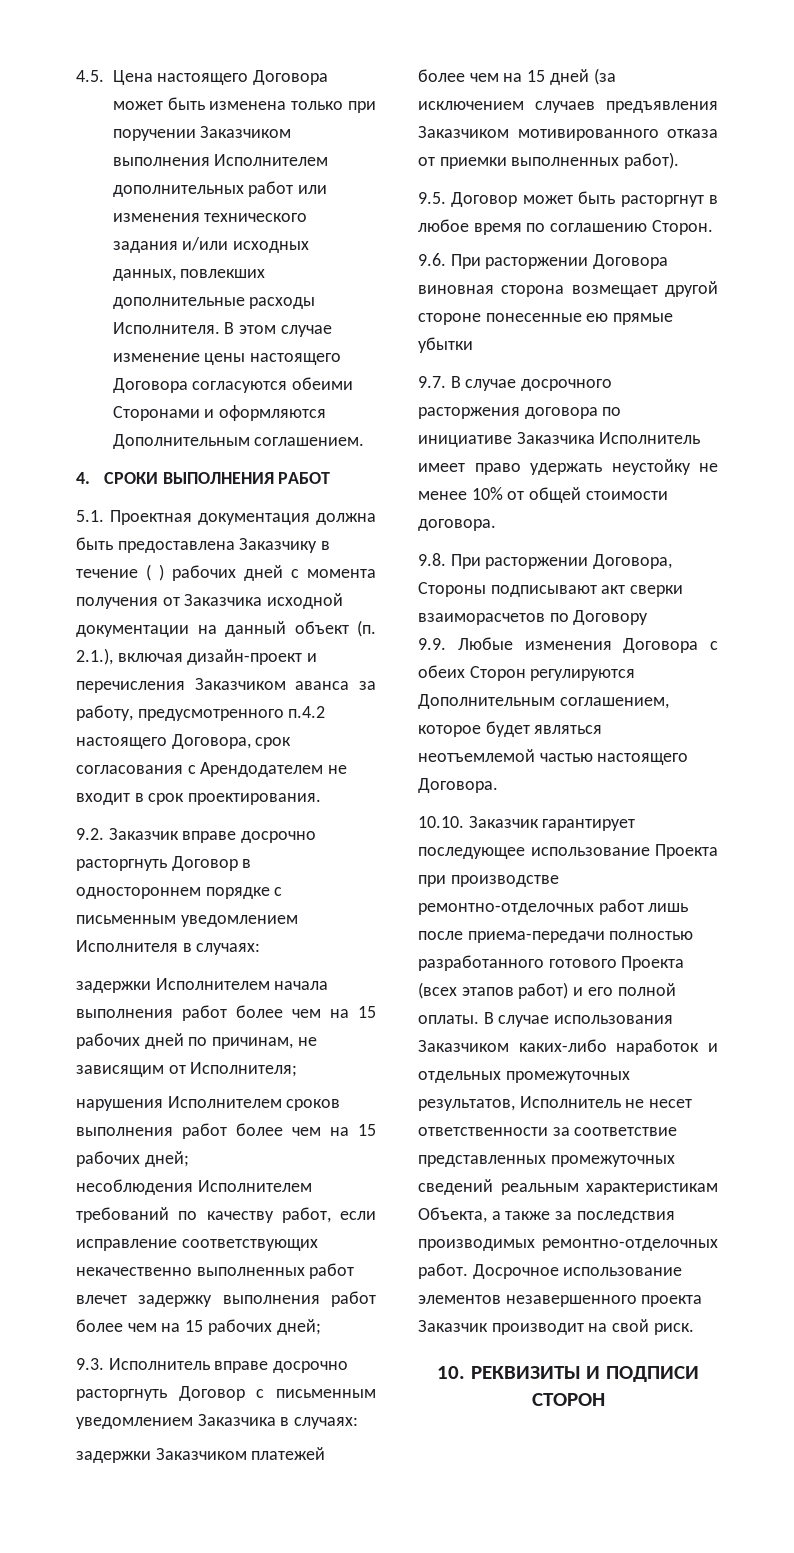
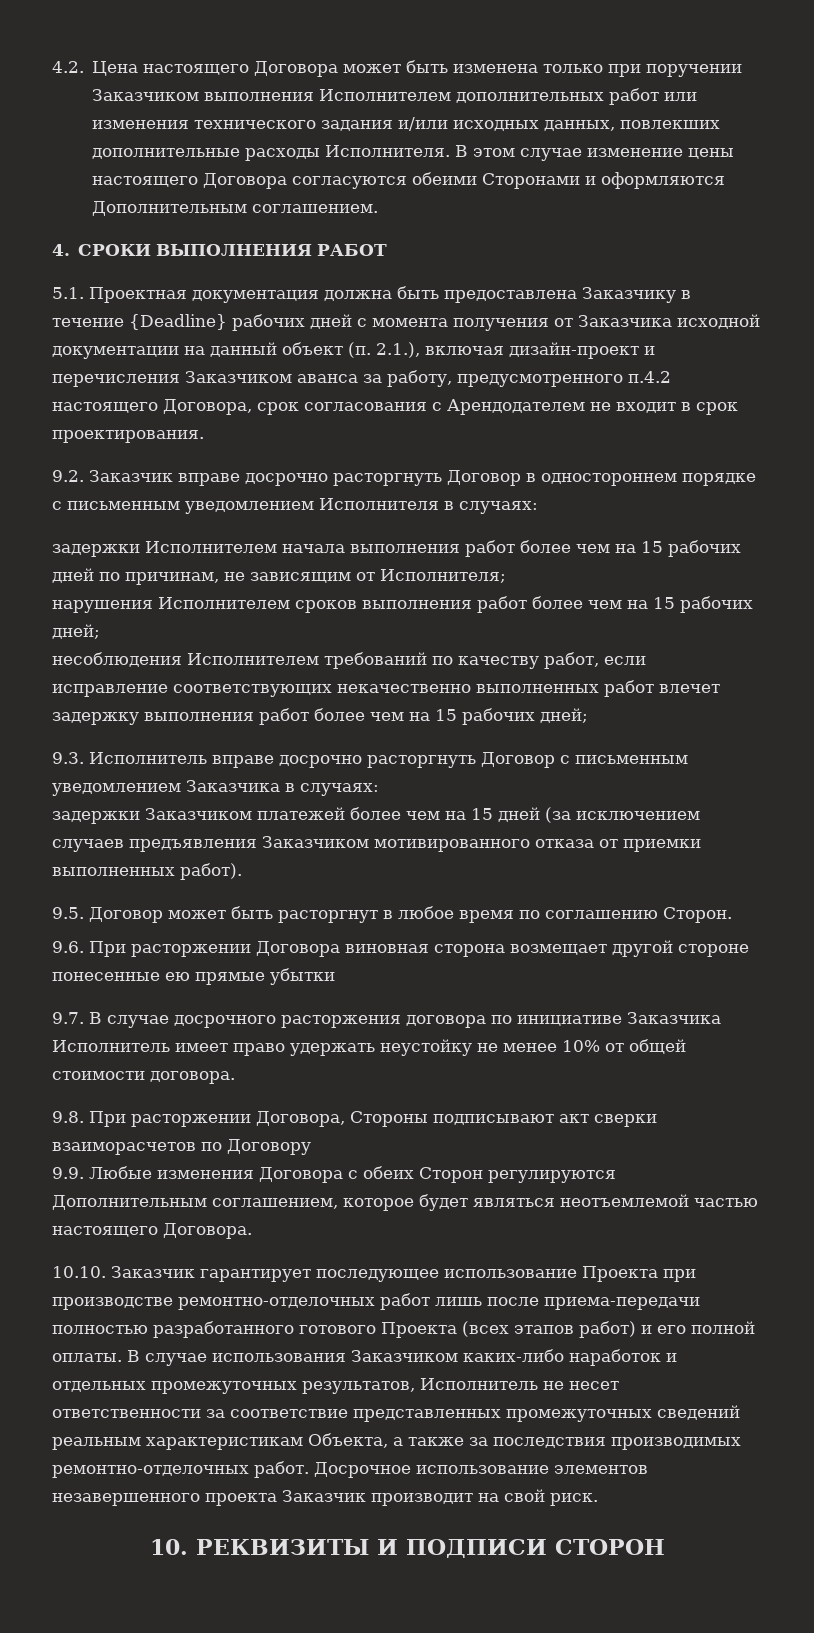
- 4.5. Цена настоящего Договора может быть изменена только при поручении Заказчиком выполнения Исполнителем дополнительных работ или изменения технического задания и/или исходных данных, повлекших дополнительные расходы Исполнителя.
+ 4.2. Цена настоящего Договора может быть изменена только при поручении Заказчиком выполнения Исполнителем дополнительных работ или изменения технического задания и/или исходных данных, повлекших дополнительные расходы Исполнителя.
- 5.1. Проектная документация должна быть предоставлена Заказчику в течение ( ) рабочих дней с момента получения от Заказчика исходной документации на данный объект (п. 2.1.), включая дизайн-проект и перечисления Заказчиком аванса за работу, предусмотренного п.4.2 настоящего Договора, срок согласования с Арендодателем не входит в срок проектирования.
+ 5.1. Проектная документация должна быть предоставлена Заказчику в течение {Deadline} рабочих дней с момента получения от Заказчика исходной документации на данный объект (п. 2.1.), включая дизайн-проект и перечисления Заказчиком аванса за работу, предусмотренного п.4.2 настоящего Договора, срок согласования с Арендодателем не входит в срок проектирования.

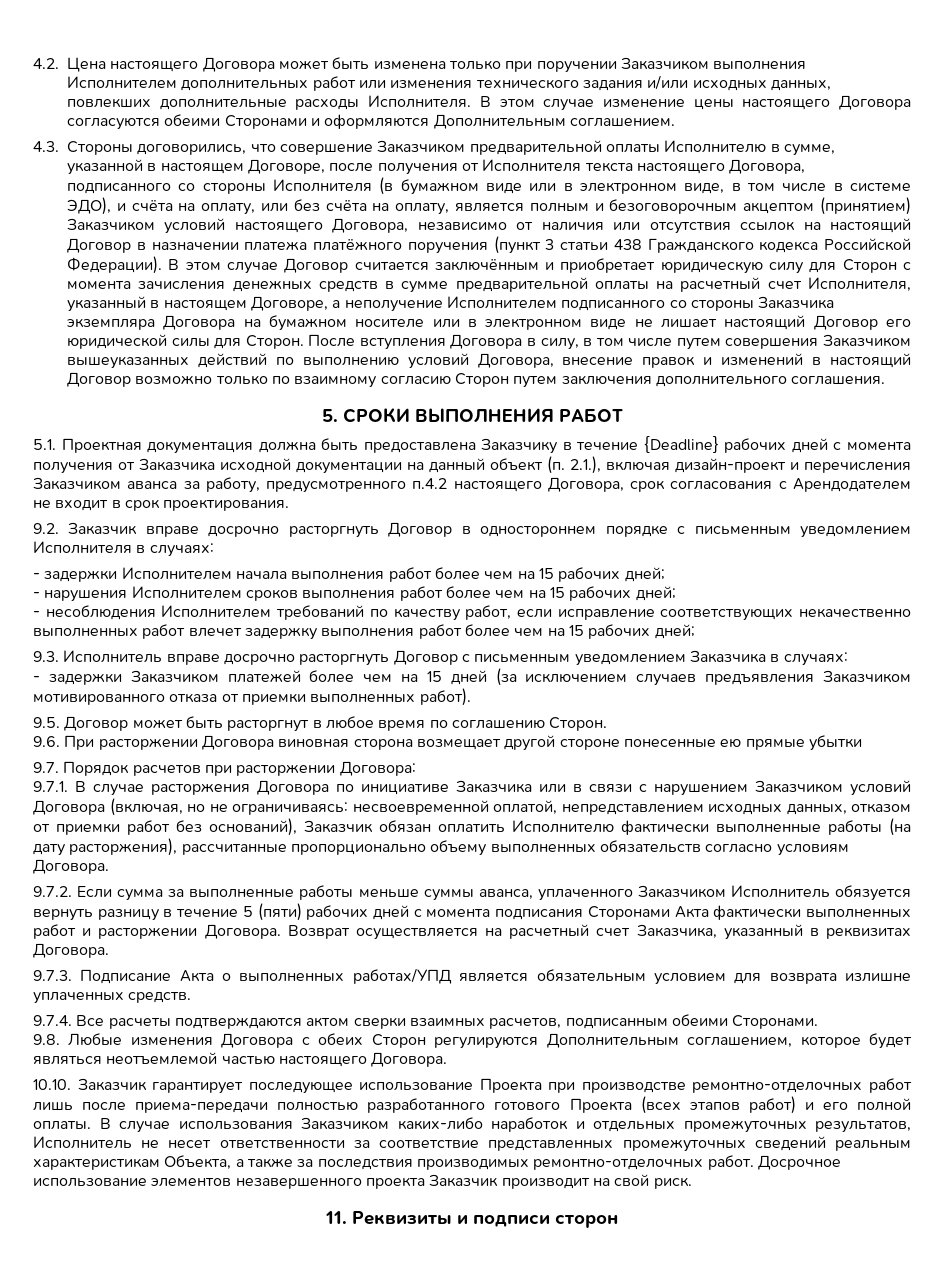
- 4. СРОКИ ВЫПОЛНЕНИЯ РАБОТ
+ 4.3. Стороны договорились, что совершение Заказчиком предварительной оплаты Исполнителю в сумме, указанной в настоящем Договоре, после получения от Исполнителя текста настоящего Договора, подписанного со стороны Исполнителя (в бумажном виде или в электронном виде, в том числе в системе ЭДО), и счёта на оплату, или без счёта на оплату, является полным и безоговорочным акцептом (принятием) Заказчиком условий настоящего Договора, независимо от наличия или отсутствия ссылок на настоящий Договор в назначении платежа платёжного поручения (пункт 3 статьи 438 Гражданского кодекса Российской Федерации). В этом случае Договор считается заключённым и приобретает юридическую силу для Сторон с момента зачисления денежных средств в сумме предварительной оплаты на расчетный счет Исполнителя, указанный в настоящем Договоре, а неполучение Исполнителем подписанного со стороны Заказчика экземпляра Договора на бумажном носителе или в электронном виде не лишает настоящий Договор его юридической силы для Сторон. После вступления Договора в силу, в том числе путем совершения Заказчиком вышеуказанных действий по выполнению условий Договора, внесение правок и изменений в настоящий Договор возможно только по взаимному согласию Сторон путем заключения дополнительного соглашения.
+ 5. СРОКИ ВЫПОЛНЕНИЯ РАБОТ
- задержки Исполнителем начала выполнения работ более чем на 15 рабочих дней по причинам, не зависящим от Исполнителя;
- нарушения Исполнителем сроков выполнения работ более чем на 15 рабочих дней;
+ - задержки Исполнителем начала выполнения работ более чем на 15 рабочих дней;
+ - нарушения Исполнителем сроков выполнения работ более чем на 15 рабочих дней;
- несоблюдения Исполнителем требований по качеству работ, если исправление соответствующих некачественно выполненных работ влечет задержку выполнения работ более чем на 15 рабочих дней;
+ - несоблюдения Исполнителем требований по качеству работ, если исправление соответствующих некачественно выполненных работ влечет задержку выполнения работ более чем на 15 рабочих дней;
- задержки Заказчиком платежей более чем на 15 дней (за исключением случаев предъявления Заказчиком мотивированного отказа от приемки выполненных работ).
+ - задержки Заказчиком платежей более чем на 15 дней (за исключением случаев предъявления Заказчиком мотивированного отказа от приемки выполненных работ).
- 9.7. В случае досрочного расторжения договора по инициативе Заказчика Исполнитель имеет право удержать неустойку не менее 10% от общей стоимости договора.
- 9.8. При расторжении Договора, Стороны подписывают акт сверки взаиморасчетов по Договору
- 9.9. Любые изменения Договора с обеих Сторон регулируются Дополнительным соглашением, которое будет являться неотъемлемой частью настоящего Договора.
+ 9.7. Порядок расчетов при расторжении Договора:
+ 9.7.1. В случае расторжения Договора по инициативе Заказчика или в связи с нарушением Заказчиком условий Договора (включая, но не ограничиваясь: несвоевременной оплатой, непредставлением исходных данных, отказом от приемки работ без оснований), Заказчик обязан оплатить Исполнителю фактически выполненные работы (на дату расторжения), рассчитанные пропорционально объему выполненных обязательств согласно условиям Договора.
+ 9.7.2. Если сумма за выполненные работы меньше суммы аванса, уплаченного Заказчиком Исполнитель обязуется вернуть разницу в течение 5 (пяти) рабочих дней с момента подписания Сторонами Акта фактически выполненных работ и расторжении Договора. Возврат осуществляется на расчетный счет Заказчика, указанный в реквизитах Договора.
+ 9.7.3. Подписание Акта о выполненных работах/УПД является обязательным условием для возврата излишне уплаченных средств.
+ 9.7.4. Все расчеты подтверждаются актом сверки взаимных расчетов, подписанным обеими Сторонами.
+ 9.8. Любые изменения Договора с обеих Сторон регулируются Дополнительным соглашением, которое будет являться неотъемлемой частью настоящего Договора.
- 10. РЕКВИЗИТЫ И ПОДПИСИ СТОРОН
+ 11. Реквизиты и подписи сторон

